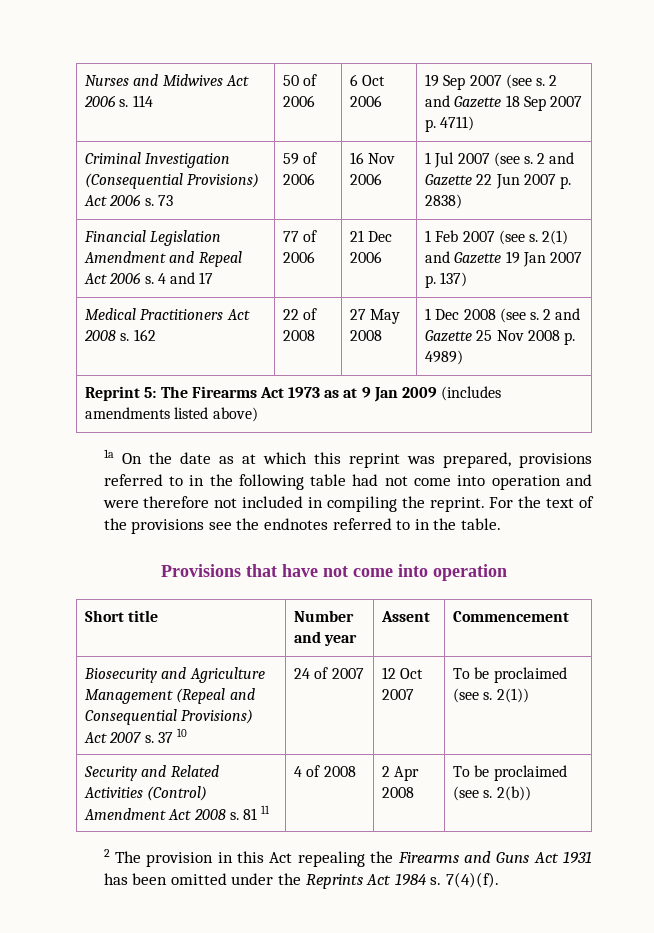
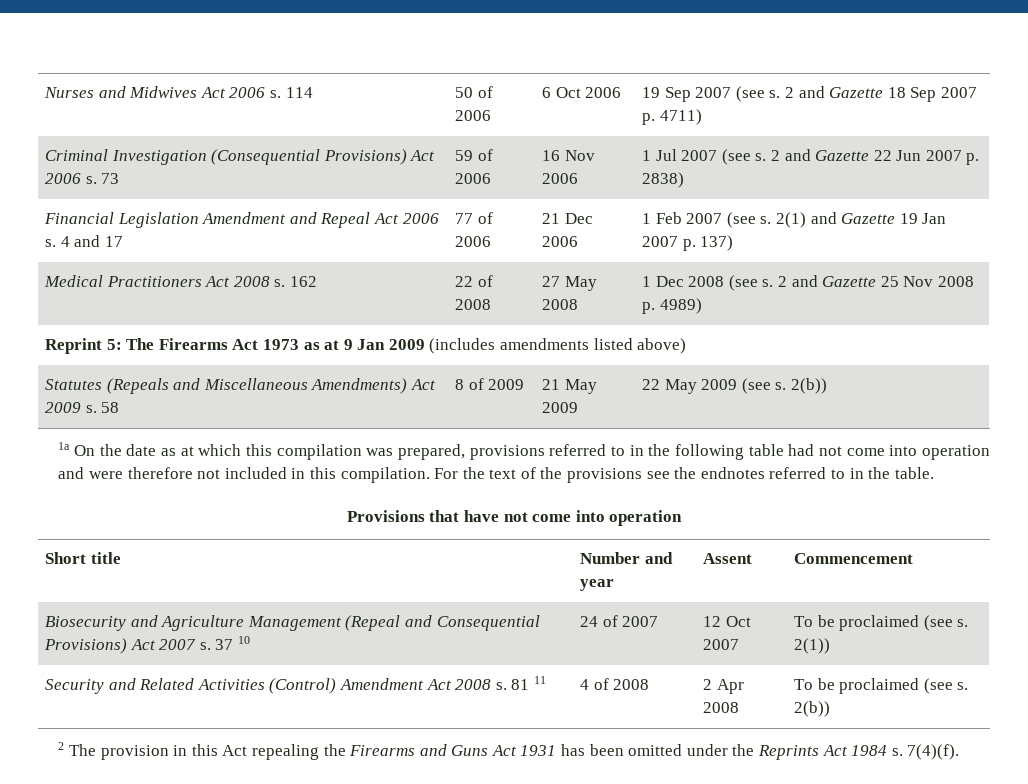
+ Statutes (Repeals and Miscellaneous Amendments) Act 2009 s. 58 | 8 of 2009 | 21 May 2009 | 22 May 2009 (see s. 2(b))
- 1a On the date as at which this reprint was prepared, provisions referred to in the following table had not come into operation and were therefore not included in compiling the reprint.
+ 1a On the date as at which this compilation was prepared, provisions referred to in the following table had not come into operation and were therefore not included in this compilation.

